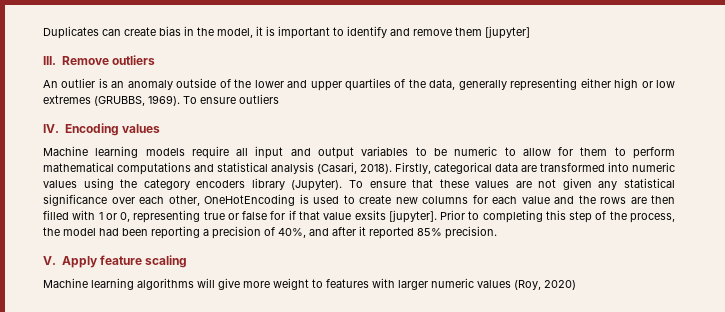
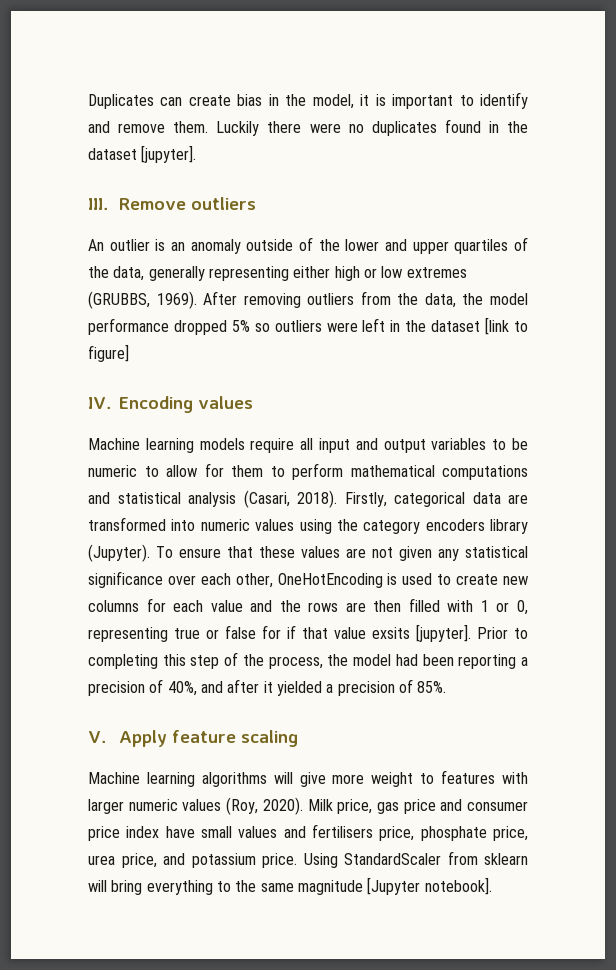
- Duplicates can create bias in the model, it is important to identify and remove them [jupyter]
+ Duplicates can create bias in the model, it is important to identify and remove them. Luckily there were no duplicates found in the dataset [jupyter].
- To ensure outliers
+ After removing outliers from the data, the model performance dropped 5% so outliers were left in the dataset [link to figure]
- Prior to completing this step of the process, the model had been reporting a precision of 40%, and after it reported 85% precision.
+ Prior to completing this step of the process, the model had been reporting a precision of 40%, and after it yielded a precision of 85%.
- Machine learning algorithms will give more weight to features with larger numeric values (Roy, 2020)
+ Machine learning algorithms will give more weight to features with larger numeric values (Roy, 2020). Milk price, gas price and consumer price index have small values and fertilisers price, phosphate price, urea price, and potassium price. Using StandardScaler from sklearn will bring everything to the same magnitude [Jupyter notebook].

